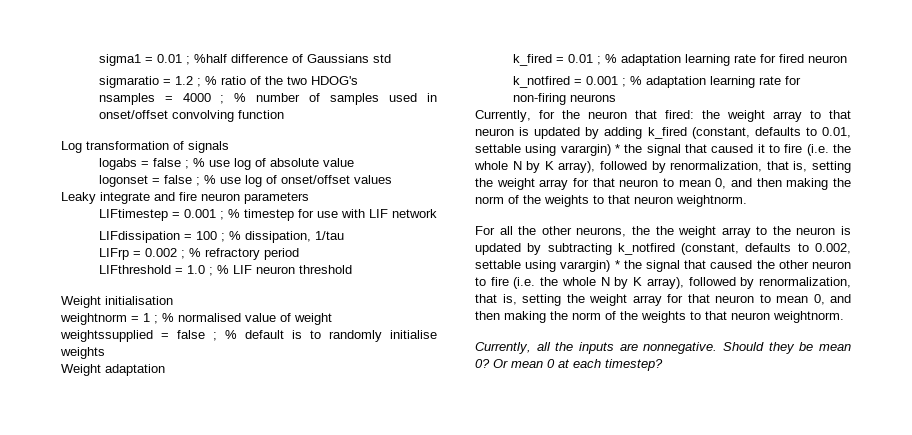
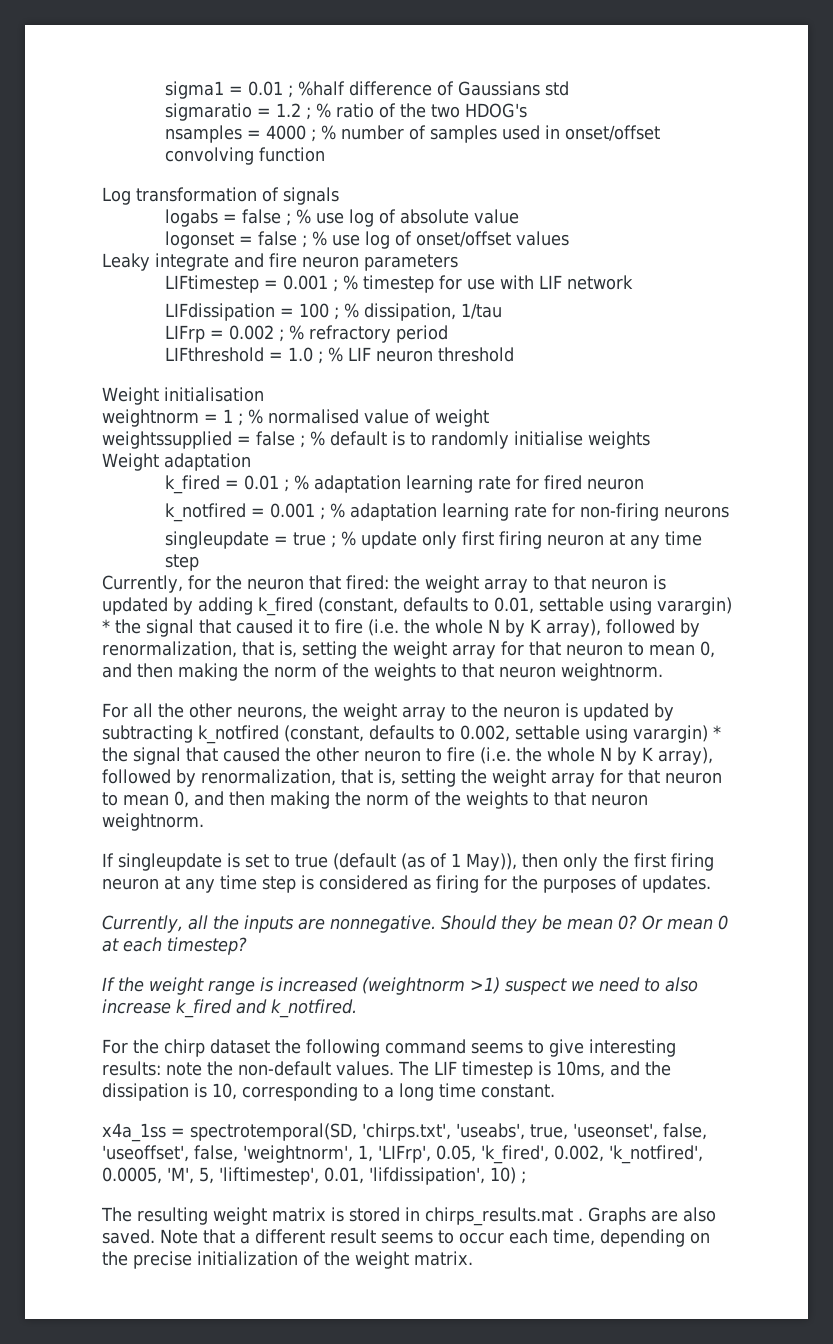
+ singleupdate = true ; % update only first firing neuron at any time step
- For all the other neurons, the the weight array to the neuron is updated by subtracting k_notfired (constant, defaults to 0.002, settable using varargin) * the signal that caused the other neuron to fire (i.e. the whole N by K array), followed by renormalization, that is, setting the weight array for that neuron to mean 0, and then making the norm of the weights to that neuron weightnorm.
+ For all the other neurons, the weight array to the neuron is updated by subtracting k_notfired (constant, defaults to 0.002, settable using varargin) * the signal that caused the other neuron to fire (i.e. the whole N by K array), followed by renormalization, that is, setting the weight array for that neuron to mean 0, and then making the norm of the weights to that neuron weightnorm.
+ If singleupdate is set to true (default (as of 1 May)), then only the first firing neuron at any time step is considered as firing for the purposes of updates.
+ If the weight range is increased (weightnorm >1) suspect we need to also increase k_fired and k_notfired.
+ For the chirp dataset the following command seems to give interesting results: note the non-default values. The LIF timestep is 10ms, and the dissipation is 10, corresponding to a long time constant.
+ x4a_1ss = spectrotemporal(SD, 'chirps.txt', 'useabs', true, 'useonset', false, 'useoffset', false, 'weightnorm', 1, 'LIFrp', 0.05, 'k_fired', 0.002, 'k_notfired', 0.0005, 'M', 5, 'liftimestep', 0.01, 'lifdissipation', 10) ;
+ The resulting weight matrix is stored in chirps_results.mat . Graphs are also saved. Note that a different result seems to occur each time, depending on the precise initialization of the weight matrix.

